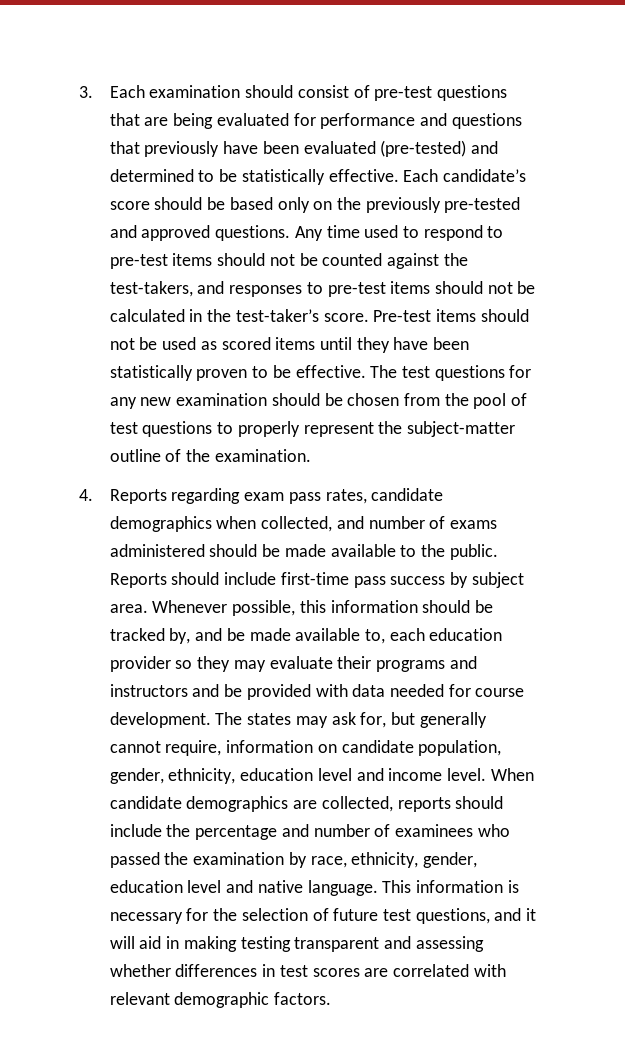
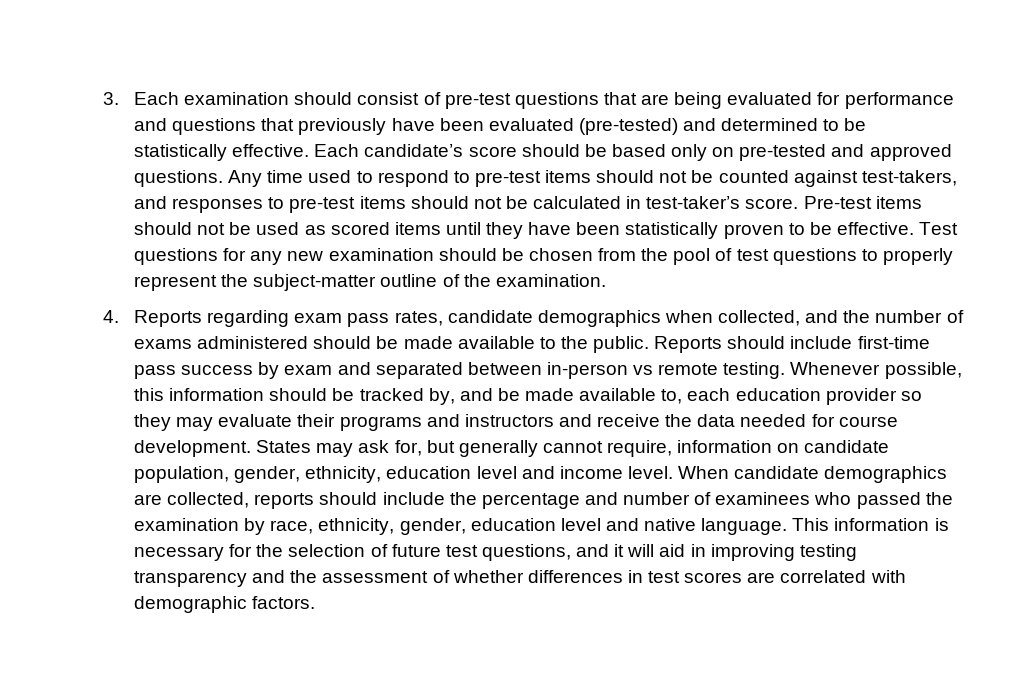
- Each candidate’s score should be based only on the previously pre-tested and approved questions.
+ Each candidate’s score should be based only on pre-tested and approved questions.
- Any time used to respond to pre-test items should not be counted against the test-takers, and responses to pre-test items should not be calculated in the test-taker’s score.
+ Any time used to respond to pre-test items should not be counted against test-takers, and responses to pre-test items should not be calculated in test-taker’s score.
- The test questions for any new examination should be chosen from the pool of test questions to properly represent the subject-matter outline of the examination.
+ Test questions for any new examination should be chosen from the pool of test questions to properly represent the subject-matter outline of the examination.
- 4. Reports regarding exam pass rates, candidate demographics when collected, and number of exams administered should be made available to the public.
+ 4. Reports regarding exam pass rates, candidate demographics when collected, and the number of exams administered should be made available to the public.
- Reports should include first-time pass success by subject area.
+ Reports should include first-time pass success by exam and separated between in-person vs remote testing.
- Whenever possible, this information should be tracked by, and be made available to, each education provider so they may evaluate their programs and instructors and be provided with data needed for course development.
+ Whenever possible, this information should be tracked by, and be made available to, each education provider so they may evaluate their programs and instructors and receive the data needed for course development.
- The states may ask for, but generally cannot require, information on candidate population, gender, ethnicity, education level and income level.
+ States may ask for, but generally cannot require, information on candidate population, gender, ethnicity, education level and income level.
- This information is necessary for the selection of future test questions, and it will aid in making testing transparent and assessing whether differences in test scores are correlated with relevant demographic factors.
+ This information is necessary for the selection of future test questions, and it will aid in improving testing transparency and the assessment of whether differences in test scores are correlated with demographic factors.

